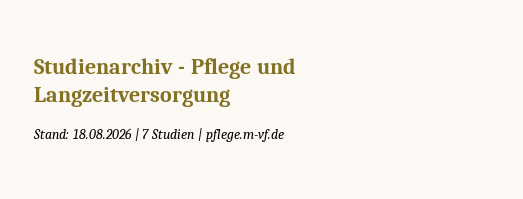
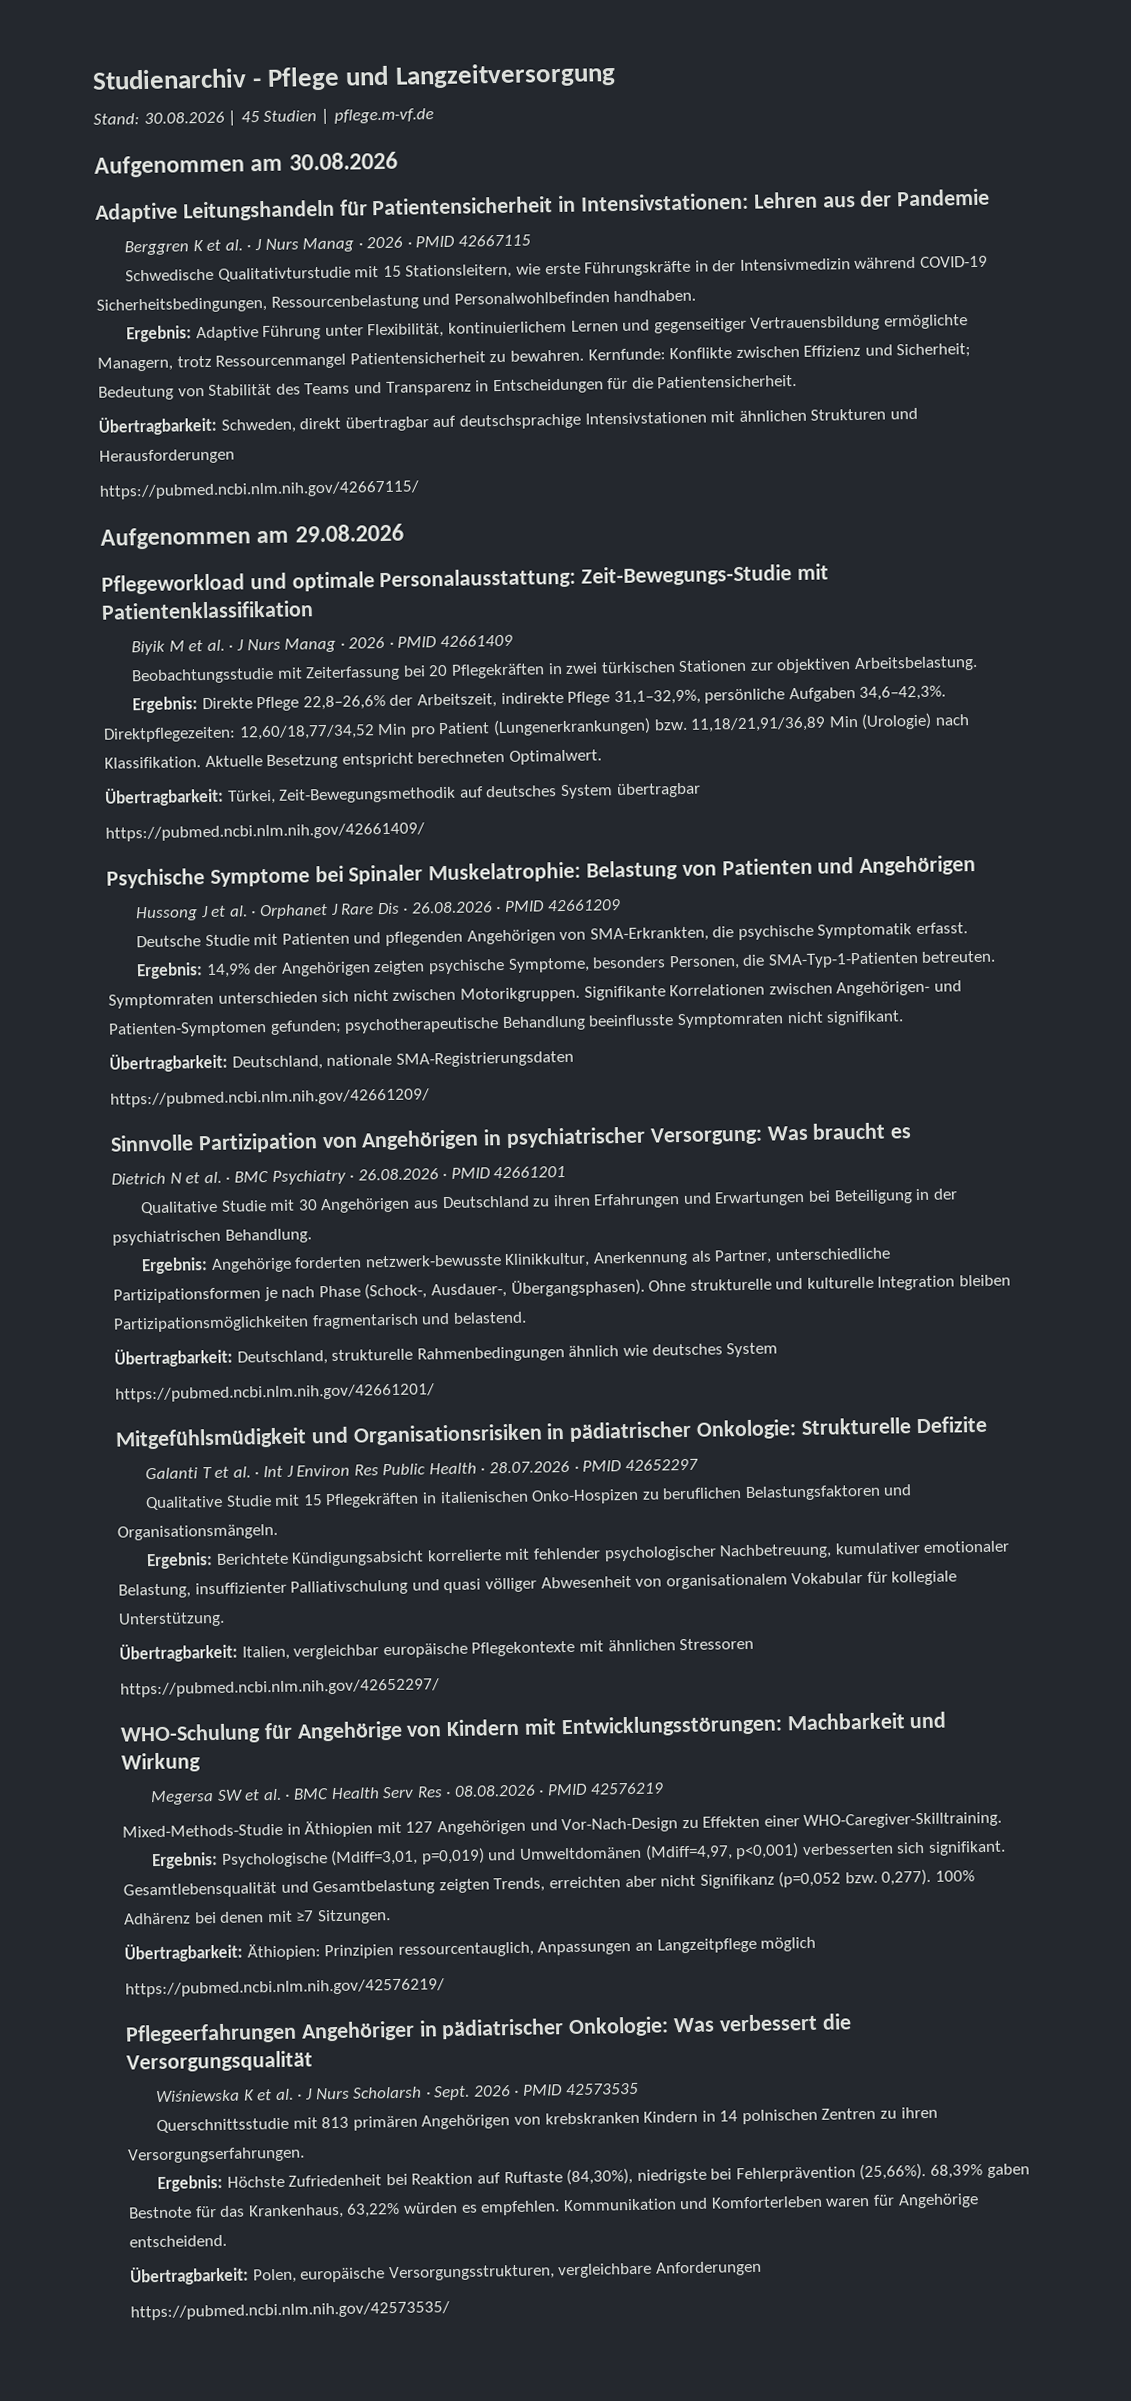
- Stand: 18.08.2026 | 7 Studien | pflege.m-vf.de
+ Stand: 30.08.2026 | 45 Studien | pflege.m-vf.de
+ Aufgenommen am 30.08.2026
+ Adaptive Leitungshandeln für Patientensicherheit in Intensivstationen: Lehren aus der Pandemie
+ Berggren K et al. · J Nurs Manag · 2026 · PMID 42667115
+ Schwedische Qualitativturstudie mit 15 Stationsleitern, wie erste Führungskräfte in der Intensivmedizin während COVID-19 Sicherheitsbedingungen, Ressourcenbelastung und Personalwohlbefinden handhaben.
+ Ergebnis: Adaptive Führung unter Flexibilität, kontinuierlichem Lernen und gegenseitiger Vertrauensbildung ermöglichte Managern, trotz Ressourcenmangel Patientensicherheit zu bewahren. Kernfunde: Konflikte zwischen Effizienz und Sicherheit; Bedeutung von Stabilität des Teams und Transparenz in Entscheidungen für die Patientensicherheit.
+ Übertragbarkeit: Schweden, direkt übertragbar auf deutschsprachige Intensivstationen mit ähnlichen Strukturen und Herausforderungen
+ https://pubmed.ncbi.nlm.nih.gov/42667115/
+ Aufgenommen am 29.08.2026
+ Pflegeworkload und optimale Personalausstattung: Zeit-Bewegungs-Studie mit Patientenklassifikation
+ Biyik M et al. · J Nurs Manag · 2026 · PMID 42661409
+ Beobachtungsstudie mit Zeiterfassung bei 20 Pflegekräften in zwei türkischen Stationen zur objektiven Arbeitsbelastung.
+ Ergebnis: Direkte Pflege 22,8–26,6% der Arbeitszeit, indirekte Pflege 31,1–32,9%, persönliche Aufgaben 34,6–42,3%. Direktpflegezeiten: 12,60/18,77/34,52 Min pro Patient (Lungenerkrankungen) bzw. 11,18/21,91/36,89 Min (Urologie) nach Klassifikation. Aktuelle Besetzung entspricht berechneten Optimalwert.
+ Übertragbarkeit: Türkei, Zeit-Bewegungsmethodik auf deutsches System übertragbar
+ https://pubmed.ncbi.nlm.nih.gov/42661409/
+ Psychische Symptome bei Spinaler Muskelatrophie: Belastung von Patienten und Angehörigen
+ Hussong J et al. · Orphanet J Rare Dis · 26.08.2026 · PMID 42661209
+ Deutsche Studie mit Patienten und pflegenden Angehörigen von SMA-Erkrankten, die psychische Symptomatik erfasst.
+ Ergebnis: 14,9% der Angehörigen zeigten psychische Symptome, besonders Personen, die SMA-Typ-1-Patienten betreuten. Symptomraten unterschieden sich nicht zwischen Motorikgruppen. Signifikante Korrelationen zwischen Angehörigen- und Patienten-Symptomen gefunden; psychotherapeutische Behandlung beeinflusste Symptomraten nicht signifikant.
+ Übertragbarkeit: Deutschland, nationale SMA-Registrierungsdaten
+ https://pubmed.ncbi.nlm.nih.gov/42661209/
+ Sinnvolle Partizipation von Angehörigen in psychiatrischer Versorgung: Was braucht es
+ Dietrich N et al. · BMC Psychiatry · 26.08.2026 · PMID 42661201
+ Qualitative Studie mit 30 Angehörigen aus Deutschland zu ihren Erfahrungen und Erwartungen bei Beteiligung in der psychiatrischen Behandlung.
+ Ergebnis: Angehörige forderten netzwerk-bewusste Klinikkultur, Anerkennung als Partner, unterschiedliche Partizipationsformen je nach Phase (Schock-, Ausdauer-, Übergangsphasen). Ohne strukturelle und kulturelle Integration bleiben Partizipationsmöglichkeiten fragmentarisch und belastend.
+ Übertragbarkeit: Deutschland, strukturelle Rahmenbedingungen ähnlich wie deutsches System
+ https://pubmed.ncbi.nlm.nih.gov/42661201/
+ Mitgefühlsmüdigkeit und Organisationsrisiken in pädiatrischer Onkologie: Strukturelle Defizite
+ Galanti T et al. · Int J Environ Res Public Health · 28.07.2026 · PMID 42652297
+ Qualitative Studie mit 15 Pflegekräften in italienischen Onko-Hospizen zu beruflichen Belastungsfaktoren und Organisationsmängeln.
+ Ergebnis: Berichtete Kündigungsabsicht korrelierte mit fehlender psychologischer Nachbetreuung, kumulativer emotionaler Belastung, insuffizienter Palliativschulung und quasi völliger Abwesenheit von organisationalem Vokabular für kollegiale Unterstützung.
+ Übertragbarkeit: Italien, vergleichbar europäische Pflegekontexte mit ähnlichen Stressoren
+ https://pubmed.ncbi.nlm.nih.gov/42652297/
+ WHO-Schulung für Angehörige von Kindern mit Entwicklungsstörungen: Machbarkeit und Wirkung
+ Megersa SW et al. · BMC Health Serv Res · 08.08.2026 · PMID 42576219
+ Mixed-Methods-Studie in Äthiopien mit 127 Angehörigen und Vor-Nach-Design zu Effekten einer WHO-Caregiver-Skilltraining.
+ Ergebnis: Psychologische (Mdiff=3,01, p=0,019) und Umweltdomänen (Mdiff=4,97, p<0,001) verbesserten sich signifikant. Gesamtlebensqualität und Gesamtbelastung zeigten Trends, erreichten aber nicht Signifikanz (p=0,052 bzw. 0,277). 100% Adhärenz bei denen mit ≥7 Sitzungen.
+ Übertragbarkeit: Äthiopien: Prinzipien ressourcentauglich, Anpassungen an Langzeitpflege möglich
+ https://pubmed.ncbi.nlm.nih.gov/42576219/
+ Pflegeerfahrungen Angehöriger in pädiatrischer Onkologie: Was verbessert die Versorgungsqualität
+ Wiśniewska K et al. · J Nurs Scholarsh · Sept. 2026 · PMID 42573535
+ Querschnittsstudie mit 813 primären Angehörigen von krebskranken Kindern in 14 polnischen Zentren zu ihren Versorgungserfahrungen.
+ Ergebnis: Höchste Zufriedenheit bei Reaktion auf Ruftaste (84,30%), niedrigste bei Fehlerprävention (25,66%). 68,39% gaben Bestnote für das Krankenhaus, 63,22% würden es empfehlen. Kommunikation und Komforterleben waren für Angehörige entscheidend.
+ Übertragbarkeit: Polen, europäische Versorgungsstrukturen, vergleichbare Anforderungen
+ https://pubmed.ncbi.nlm.nih.gov/42573535/

